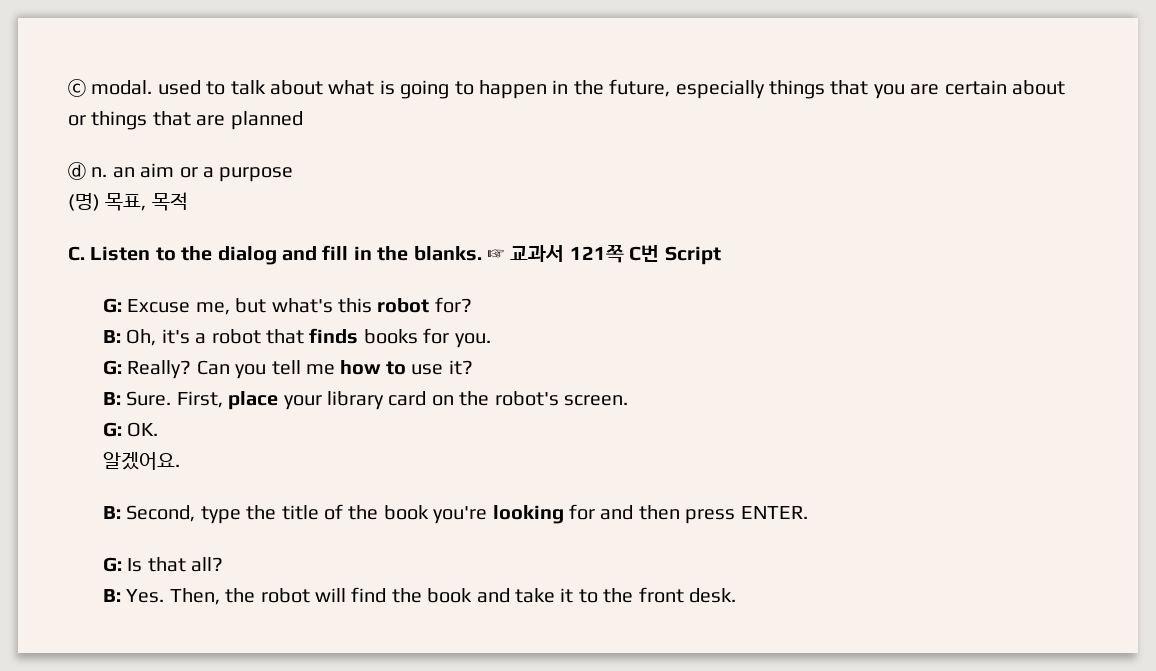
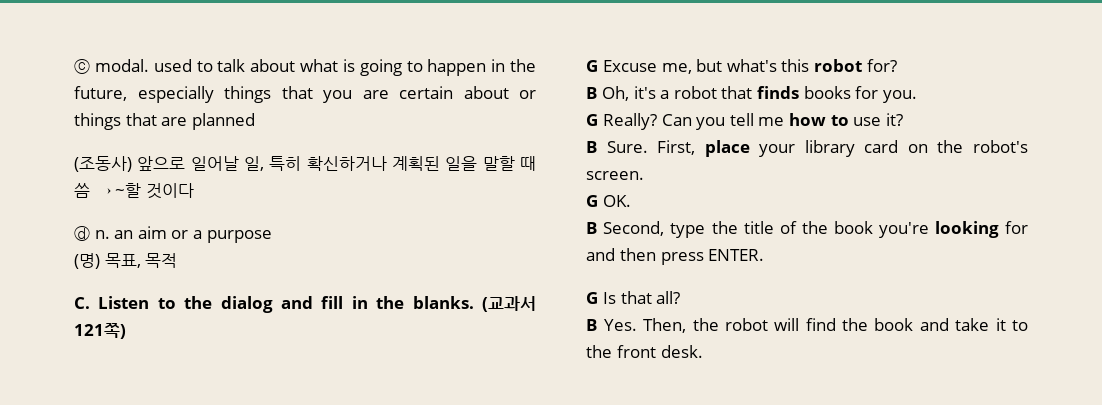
+ (조동사) 앞으로 일어날 일, 특히 확신하거나 계획된 일을 말할 때 씀 → ~할 것이다
- ☞ 교과서 121쪽 C번 Script
- G: Excuse me, but what's this robot for?
+ (교과서 121쪽)
+ G Excuse me, but what's this robot for?
- B: Oh, it's a robot that finds books for you.
+ B Oh, it's a robot that finds books for you.
- G: Really?
+ G Really?
- B: Sure.
+ B Sure.
- G: OK.
+ G OK.
- 알겠어요.
- B: Second, type the title of the book you're looking for and then press ENTER.
+ B Second, type the title of the book you're looking for and then press ENTER.
- G: Is that all?
+ G Is that all?
- B: Yes. Then, the robot will find the book and take it to the front desk.
+ B Yes. Then, the robot will find the book and take it to the front desk.

